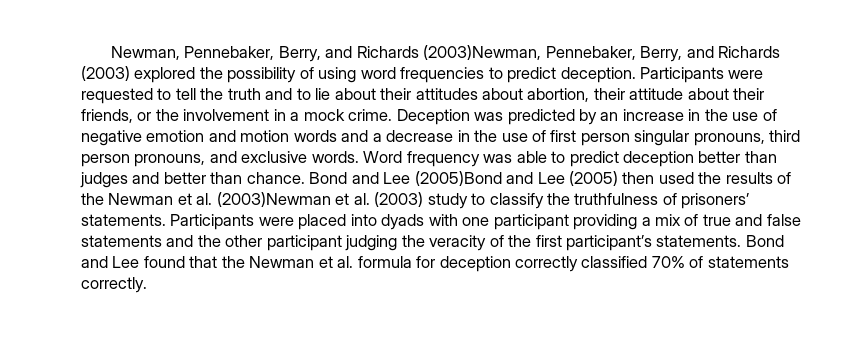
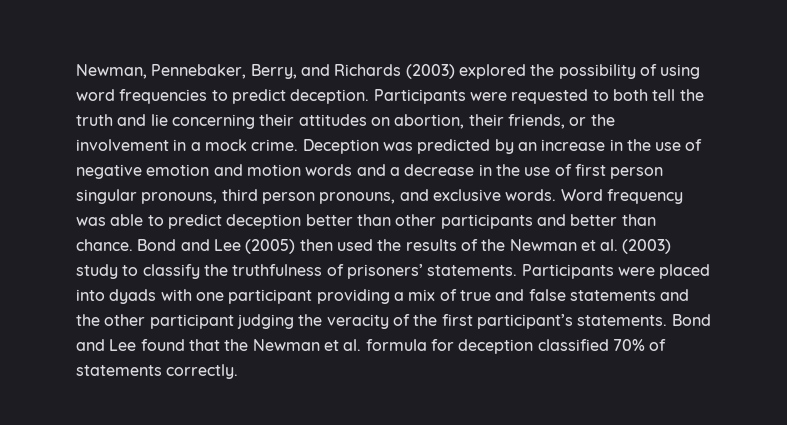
- Newman, Pennebaker, Berry, and Richards (2003)Newman, Pennebaker, Berry, and Richards (2003) explored the possibility of using word frequencies to predict deception.
+ Newman, Pennebaker, Berry, and Richards (2003) explored the possibility of using word frequencies to predict deception.
- Participants were requested to tell the truth and to lie about their attitudes about abortion, their attitude about their friends, or the involvement in a mock crime.
+ Participants were requested to both tell the truth and lie concerning their attitudes on abortion, their friends, or the involvement in a mock crime.
- Word frequency was able to predict deception better than judges and better than chance.
+ Word frequency was able to predict deception better than other participants and better than chance.
- Bond and Lee (2005)Bond and Lee (2005) then used the results of the Newman et al. (2003)Newman et al. (2003) study to classify the truthfulness of prisoners’ statements.
+ Bond and Lee (2005) then used the results of the Newman et al. (2003) study to classify the truthfulness of prisoners’ statements.
- Bond and Lee found that the Newman et al. formula for deception correctly classified 70% of statements correctly.
+ Bond and Lee found that the Newman et al. formula for deception classified 70% of statements correctly.

